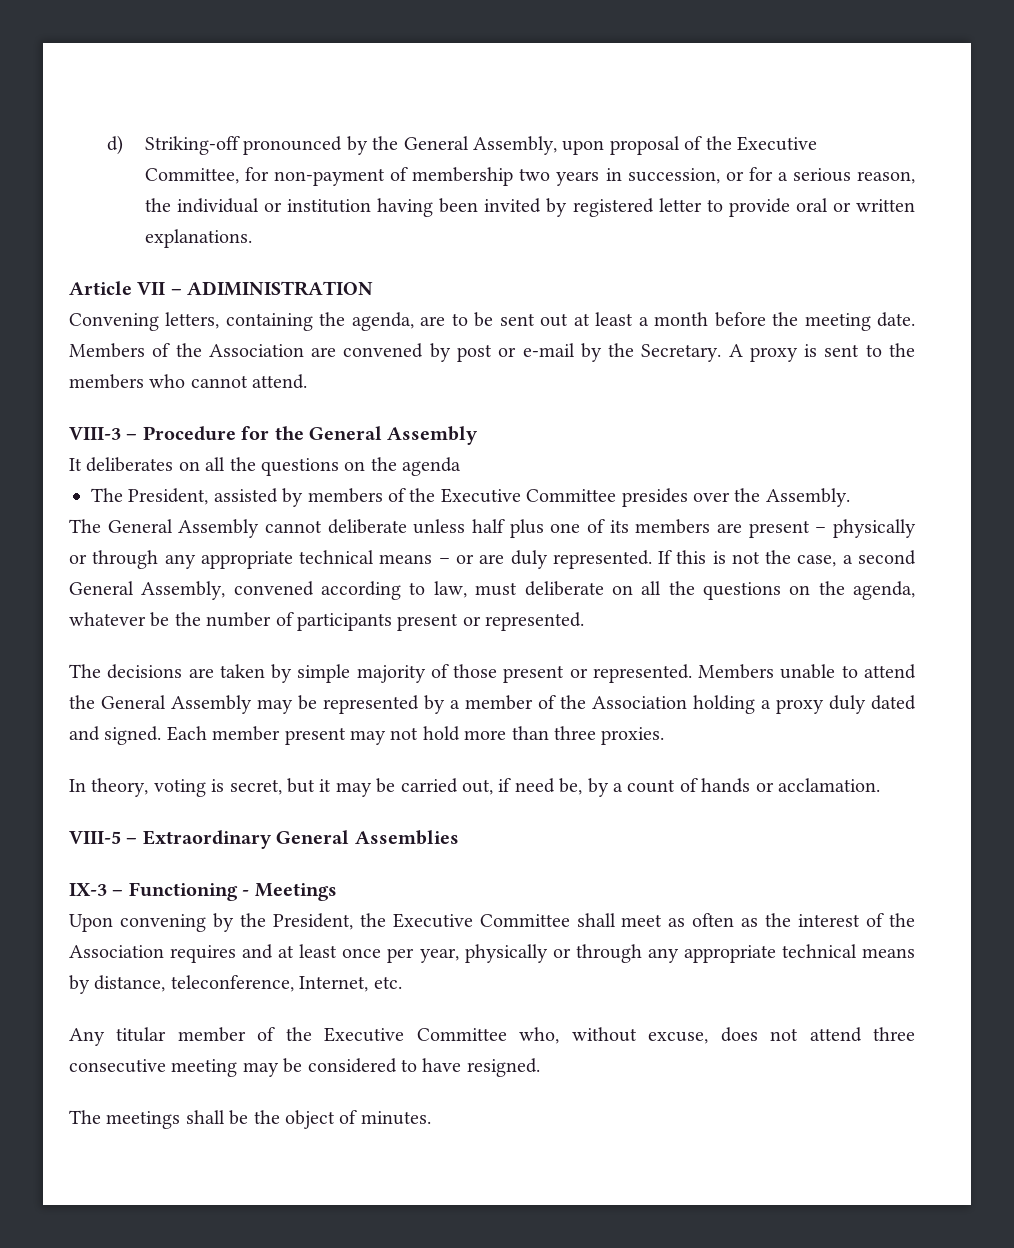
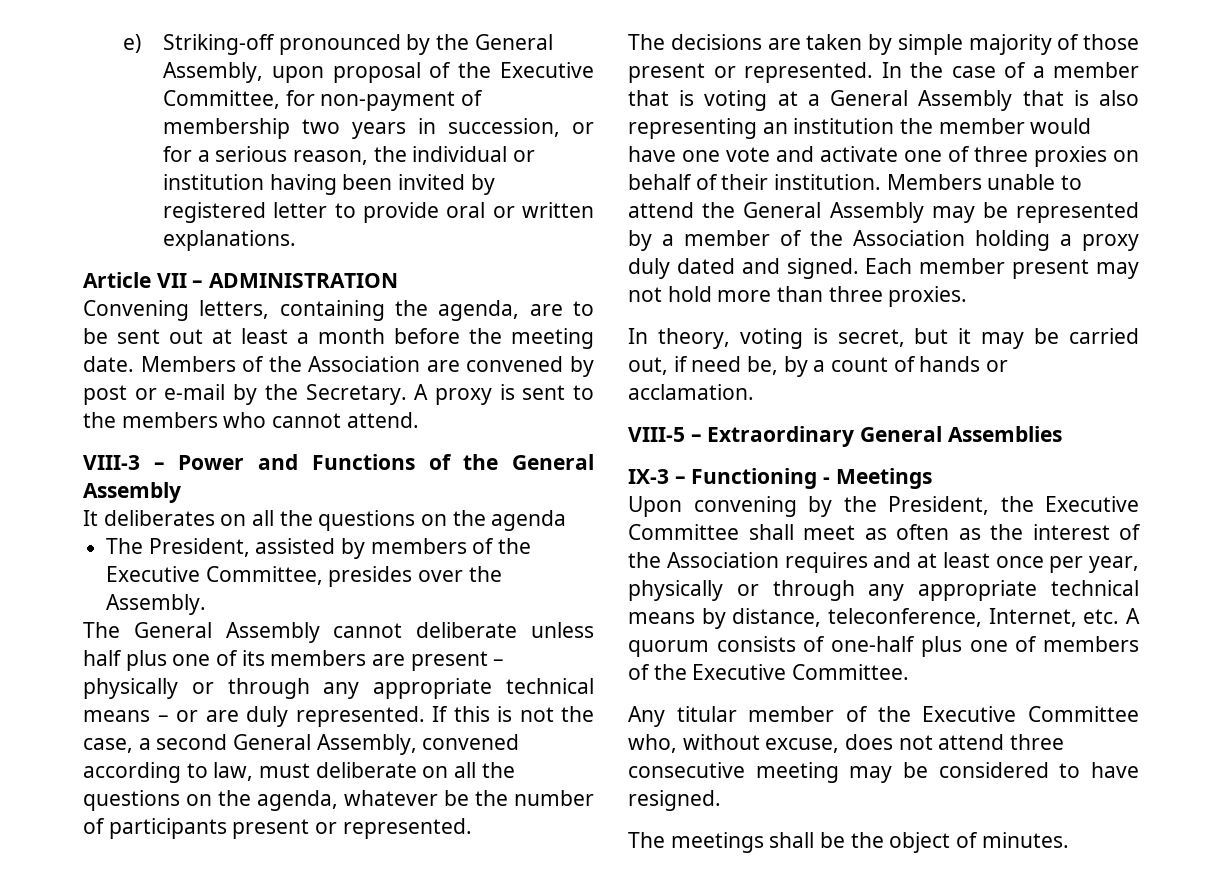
- d) Striking-off pronounced by the General Assembly, upon proposal of the Executive Committee, for non-payment of membership two years in succession, or for a serious reason, the individual or institution having been invited by registered letter to provide oral or written explanations.
+ e) Striking-off pronounced by the General Assembly, upon proposal of the Executive Committee, for non-payment of membership two years in succession, or for a serious reason, the individual or institution having been invited by registered letter to provide oral or written explanations.
- Article VII – ADIMINISTRATION
+ Article VII – ADMINISTRATION
- VIII-3 – Procedure for the General Assembly
+ VIII-3 – Power and Functions of the General Assembly
- The President, assisted by members of the Executive Committee presides over the Assembly.
+ The President, assisted by members of the Executive Committee, presides over the Assembly.
+ In the case of a member that is voting at a General Assembly that is also representing an institution the member would have one vote and activate one of three proxies on behalf of their institution.
- Upon convening by the President, the Executive Committee shall meet as often as the interest of the Association requires and at least once per year, physically or through any appropriate technical means by distance, teleconference, Internet, etc.
+ Upon convening by the President, the Executive Committee shall meet as often as the interest of the Association requires and at least once per year, physically or through any appropriate technical means by distance, teleconference, Internet, etc. A quorum consists of one-half plus one of members of the Executive Committee.

